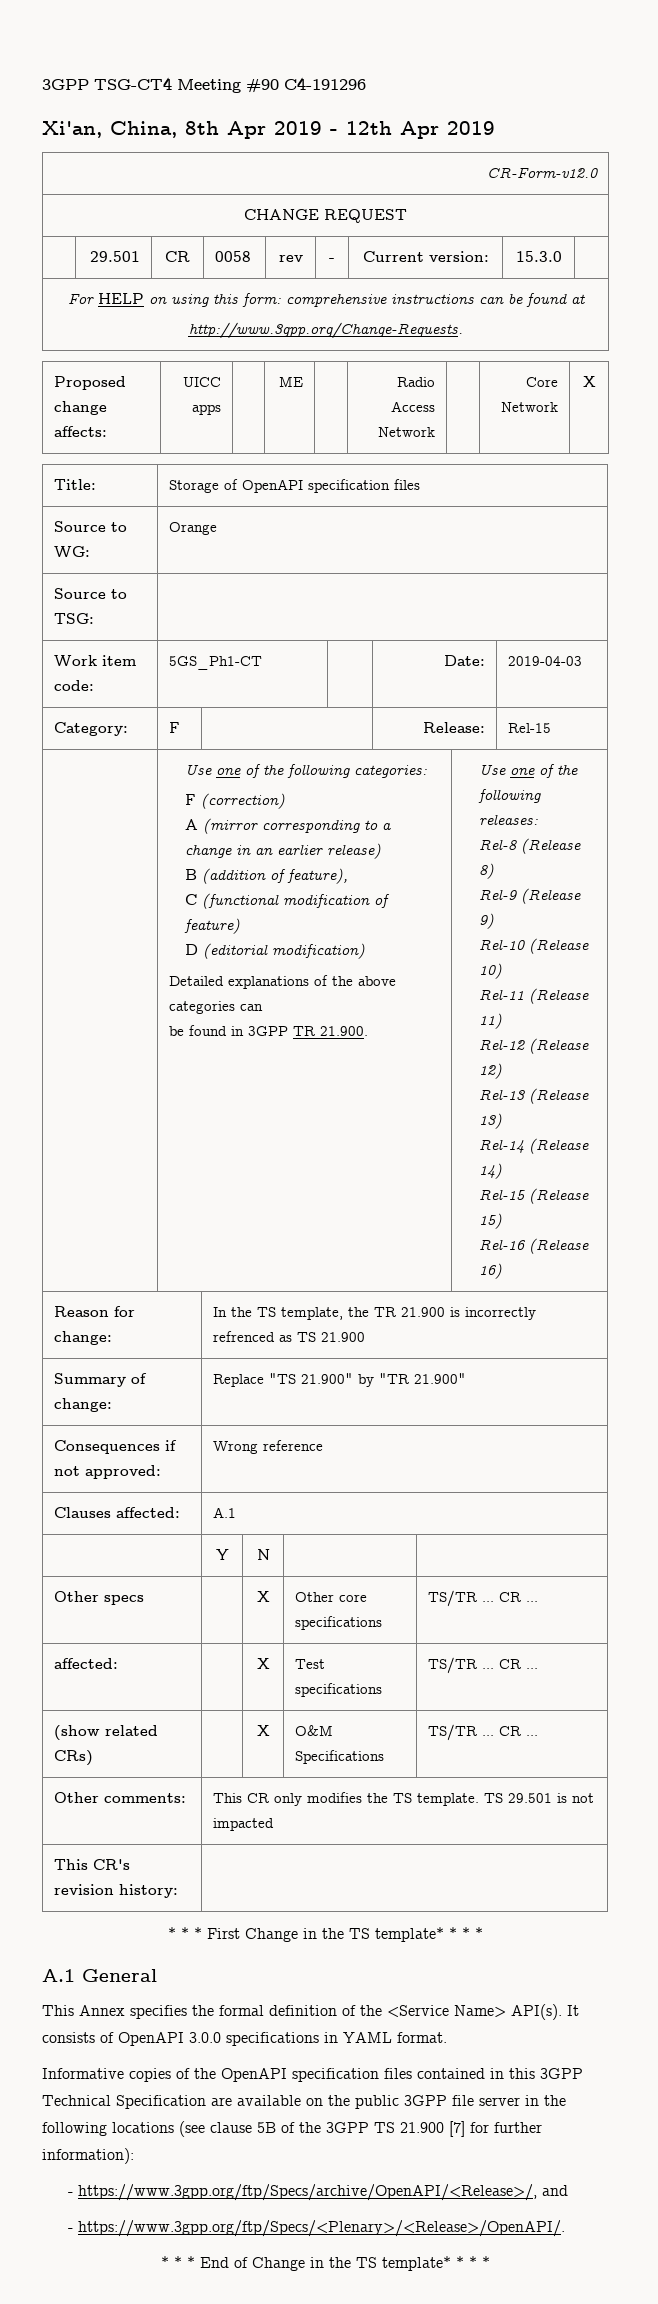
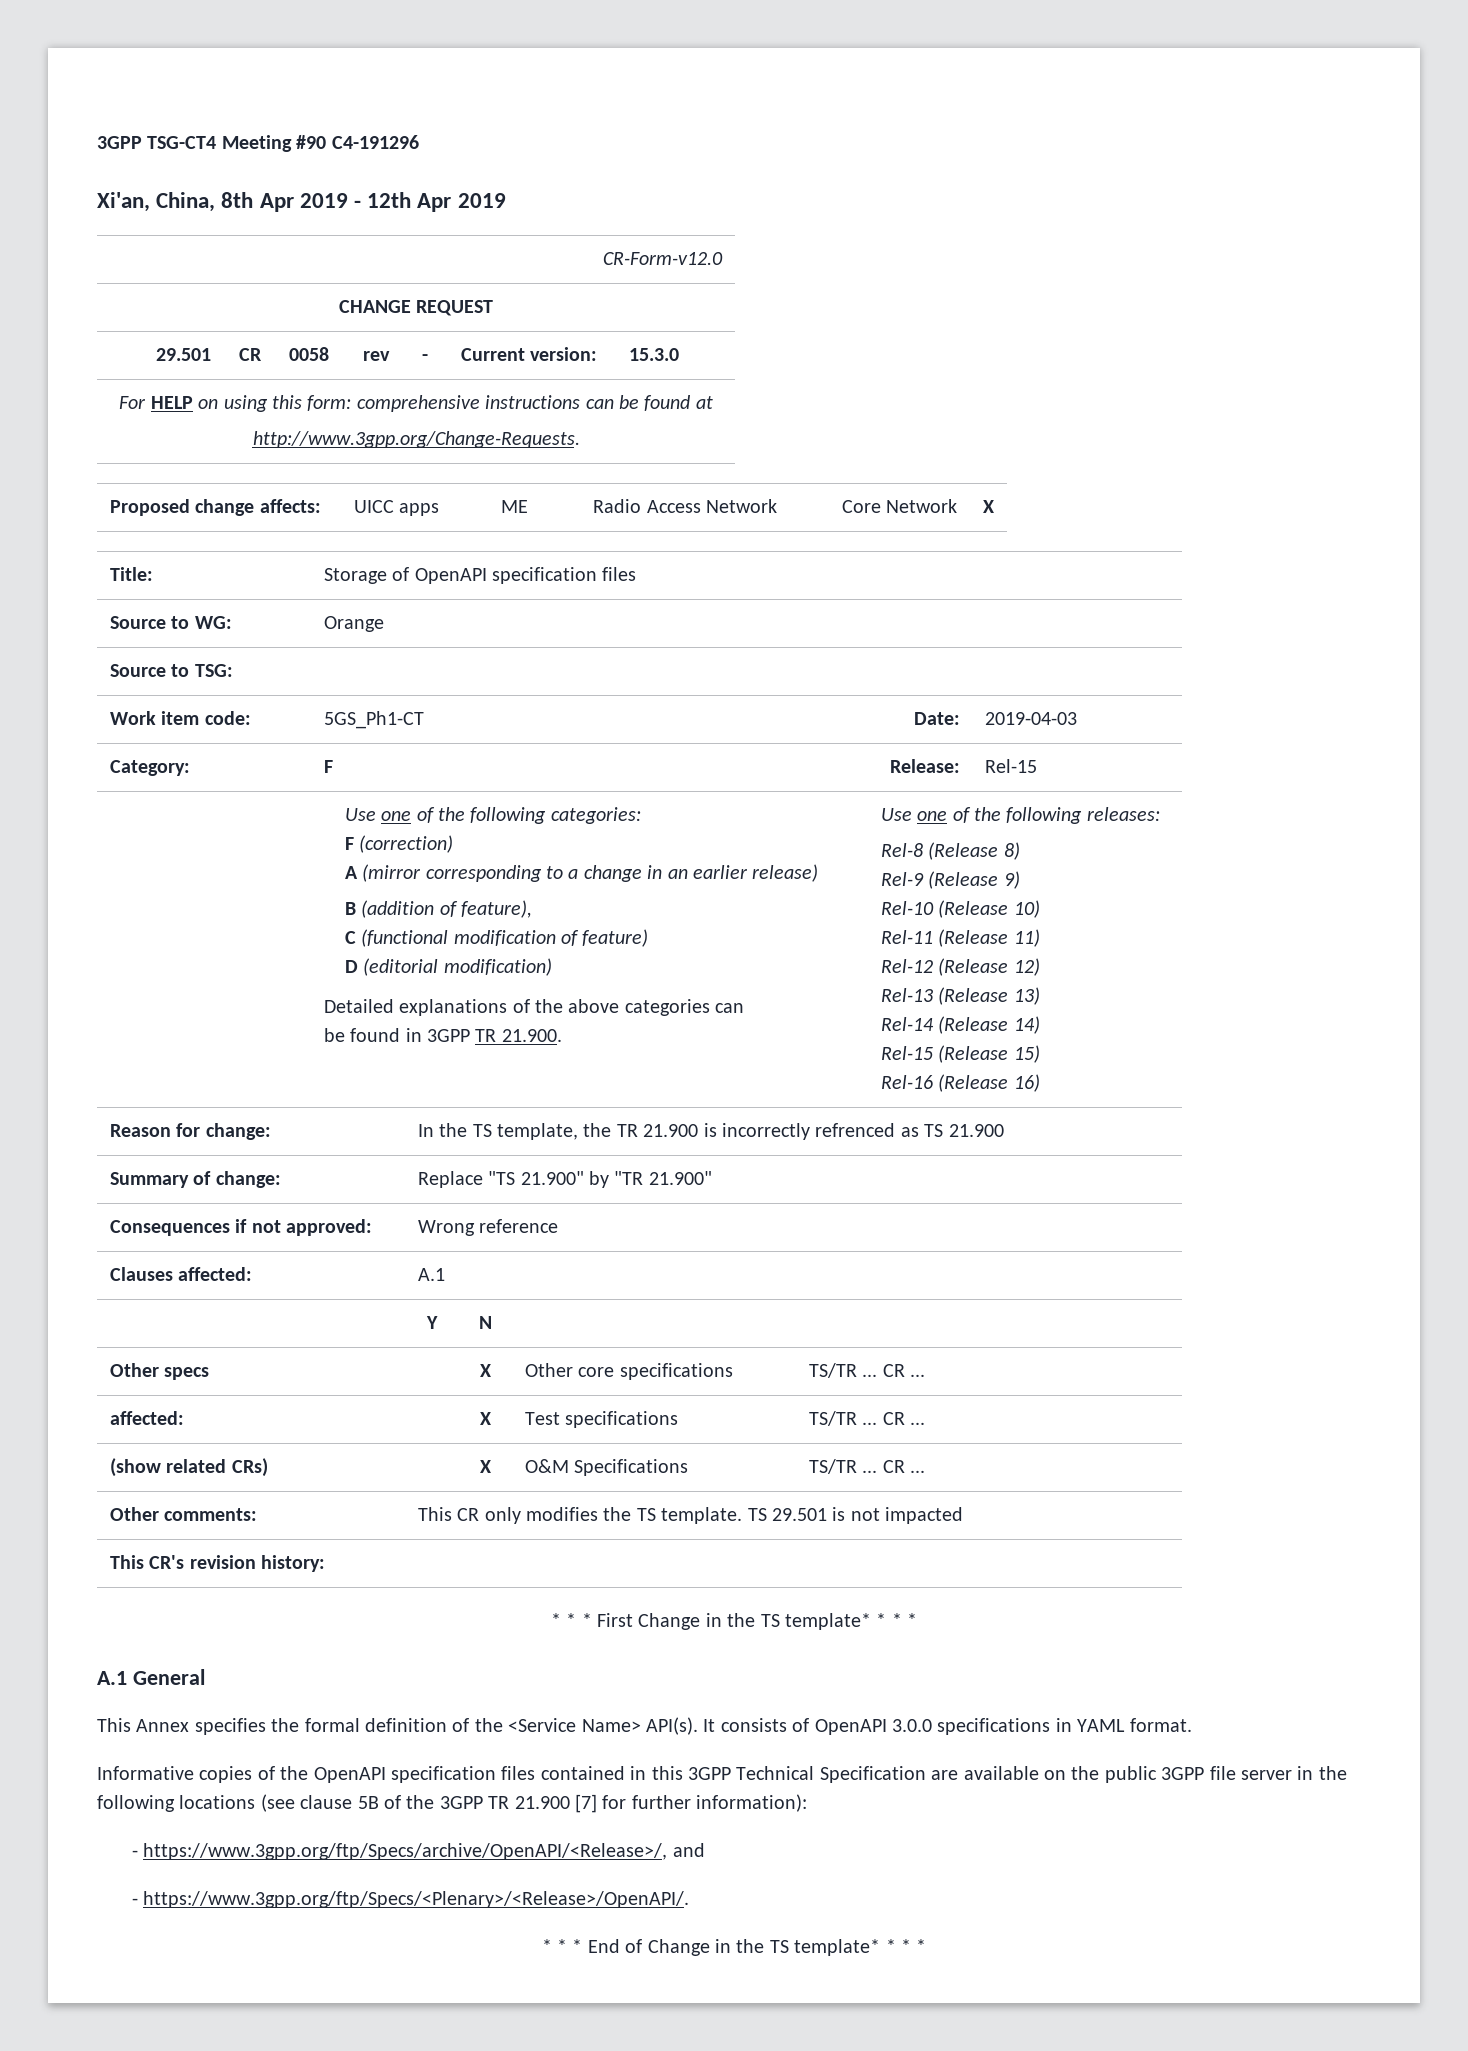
- Informative copies of the OpenAPI specification files contained in this 3GPP Technical Specification are available on the public 3GPP file server in the following locations (see clause 5B of the 3GPP TS 21.900 [7] for further information):
+ Informative copies of the OpenAPI specification files contained in this 3GPP Technical Specification are available on the public 3GPP file server in the following locations (see clause 5B of the 3GPP TR 21.900 [7] for further information):

